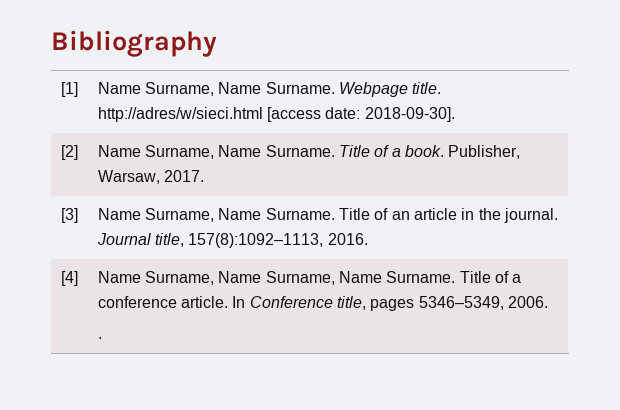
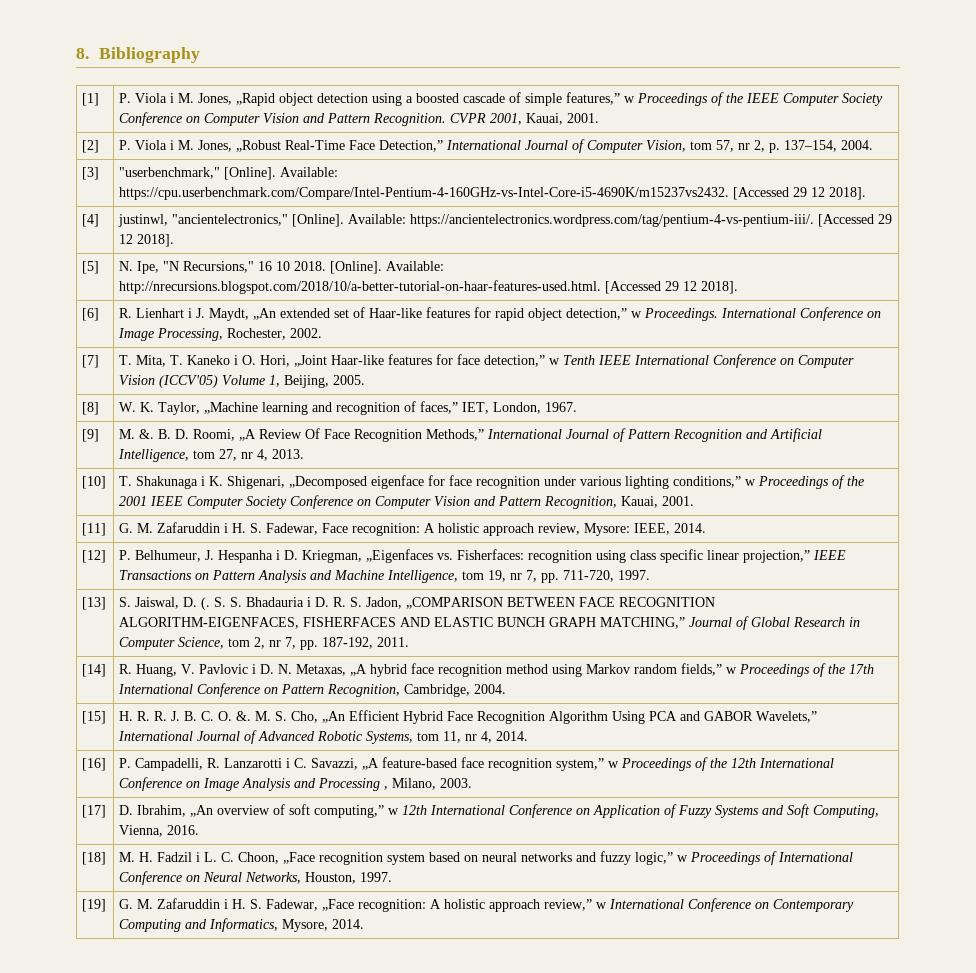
- Bibliography
+ 8. Bibliography
- [1] | Name Surname, Name Surname. Webpage title. http://adres/w/sieci.html [access date: 2018-09-30].
- [2] | Name Surname, Name Surname. Title of a book. Publisher, Warsaw, 2017.
- [3] | Name Surname, Name Surname. Title of an article in the journal. Journal title, 157(8):1092–1113, 2016.
- [4] | Name Surname, Name Surname, Name Surname. Title of a conference article. In Conference title, pages 5346–5349, 2006.
- .
+ [1] | P. Viola i M. Jones, „Rapid object detection using a boosted cascade of simple features,” w Proceedings of the IEEE Computer Society Conference on Computer Vision and Pattern Recognition. CVPR 2001, Kauai, 2001.
+ [2] | P. Viola i M. Jones, „Robust Real-Time Face Detection,” International Journal of Computer Vision, tom 57, nr 2, p. 137–154, 2004.
+ [3] | "userbenchmark," [Online]. Available: https://cpu.userbenchmark.com/Compare/Intel-Pentium-4-160GHz-vs-Intel-Core-i5-4690K/m15237vs2432. [Accessed 29 12 2018].
+ [4] | justinwl, "ancientelectronics," [Online]. Available: https://ancientelectronics.wordpress.com/tag/pentium-4-vs-pentium-iii/. [Accessed 29 12 2018].
+ [5] | N. Ipe, "N Recursions," 16 10 2018. [Online]. Available: http://nrecursions.blogspot.com/2018/10/a-better-tutorial-on-haar-features-used.html. [Accessed 29 12 2018].
+ [6] | R. Lienhart i J. Maydt, „An extended set of Haar-like features for rapid object detection,” w Proceedings. International Conference on Image Processing, Rochester, 2002.
+ [7] | T. Mita, T. Kaneko i O. Hori, „Joint Haar-like features for face detection,” w Tenth IEEE International Conference on Computer Vision (ICCV'05) Volume 1, Beijing, 2005.
+ [8] | W. K. Taylor, „Machine learning and recognition of faces,” IET, London, 1967.
+ [9] | M. &. B. D. Roomi, „A Review Of Face Recognition Methods,” International Journal of Pattern Recognition and Artificial Intelligence, tom 27, nr 4, 2013.
+ [10] | T. Shakunaga i K. Shigenari, „Decomposed eigenface for face recognition under various lighting conditions,” w Proceedings of the 2001 IEEE Computer Society Conference on Computer Vision and Pattern Recognition, Kauai, 2001.
+ [11] | G. M. Zafaruddin i H. S. Fadewar, Face recognition: A holistic approach review, Mysore: IEEE, 2014.
+ [12] | P. Belhumeur, J. Hespanha i D. Kriegman, „Eigenfaces vs. Fisherfaces: recognition using class specific linear projection,” IEEE Transactions on Pattern Analysis and Machine Intelligence, tom 19, nr 7, pp. 711-720, 1997.
+ [13] | S. Jaiswal, D. (. S. S. Bhadauria i D. R. S. Jadon, „COMPARISON BETWEEN FACE RECOGNITION ALGORITHM-EIGENFACES, FISHERFACES AND ELASTIC BUNCH GRAPH MATCHING,” Journal of Global Research in Computer Science, tom 2, nr 7, pp. 187-192, 2011.
+ [14] | R. Huang, V. Pavlovic i D. N. Metaxas, „A hybrid face recognition method using Markov random fields,” w Proceedings of the 17th International Conference on Pattern Recognition, Cambridge, 2004.
+ [15] | H. R. R. J. B. C. O. &. M. S. Cho, „An Efficient Hybrid Face Recognition Algorithm Using PCA and GABOR Wavelets,” International Journal of Advanced Robotic Systems, tom 11, nr 4, 2014.
+ [16] | P. Campadelli, R. Lanzarotti i C. Savazzi, „A feature-based face recognition system,” w Proceedings of the 12th International Conference on Image Analysis and Processing , Milano, 2003.
+ [17] | D. Ibrahim, „An overview of soft computing,” w 12th International Conference on Application of Fuzzy Systems and Soft Computing, Vienna, 2016.
+ [18] | M. H. Fadzil i L. C. Choon, „Face recognition system based on neural networks and fuzzy logic,” w Proceedings of International Conference on Neural Networks, Houston, 1997.
+ [19] | G. M. Zafaruddin i H. S. Fadewar, „Face recognition: A holistic approach review,” w International Conference on Contemporary Computing and Informatics, Mysore, 2014.

